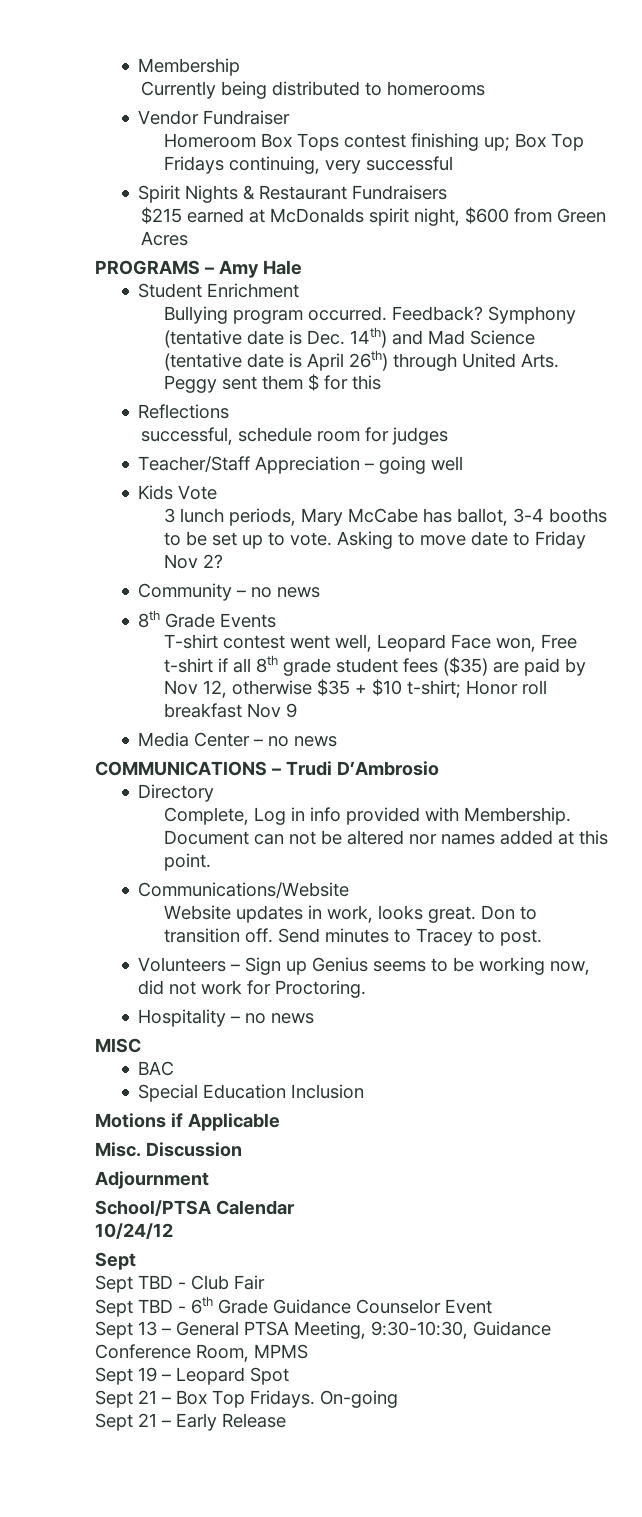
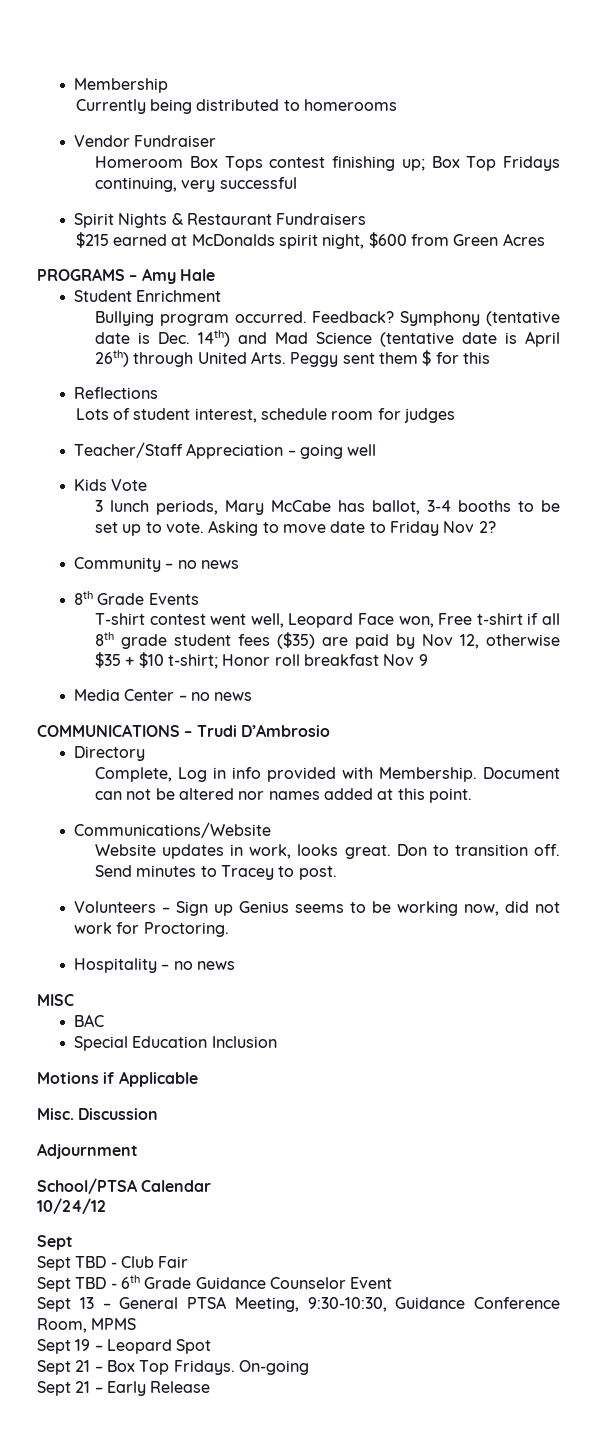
- successful, schedule room for judges
+ Lots of student interest, schedule room for judges

